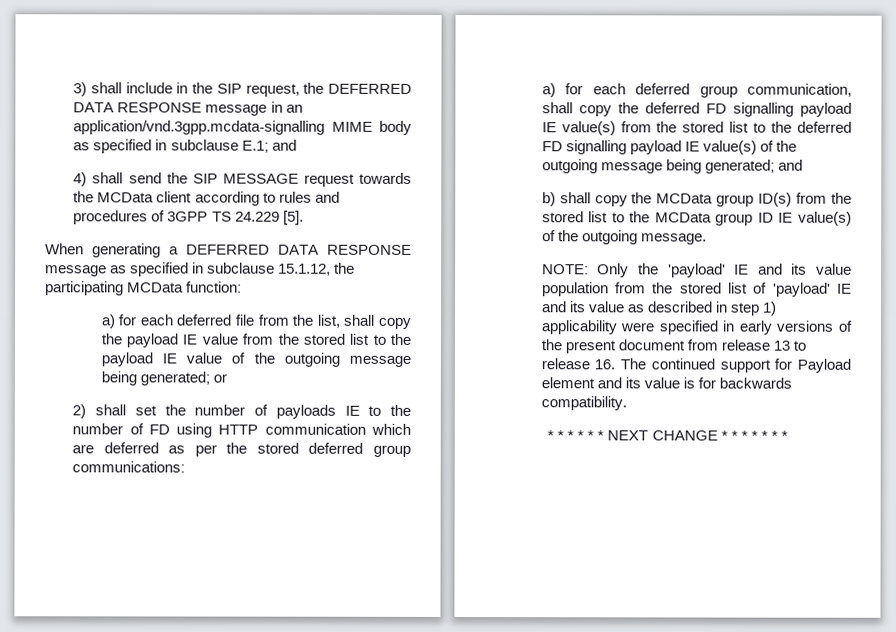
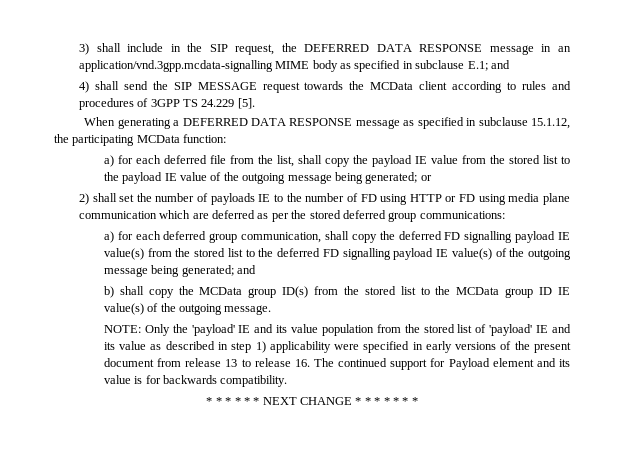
- 2) shall set the number of payloads IE to the number of FD using HTTP communication which are deferred as per the stored deferred group communications:
+ 2) shall set the number of payloads IE to the number of FD using HTTP or FD using media plane communication which are deferred as per the stored deferred group communications:

